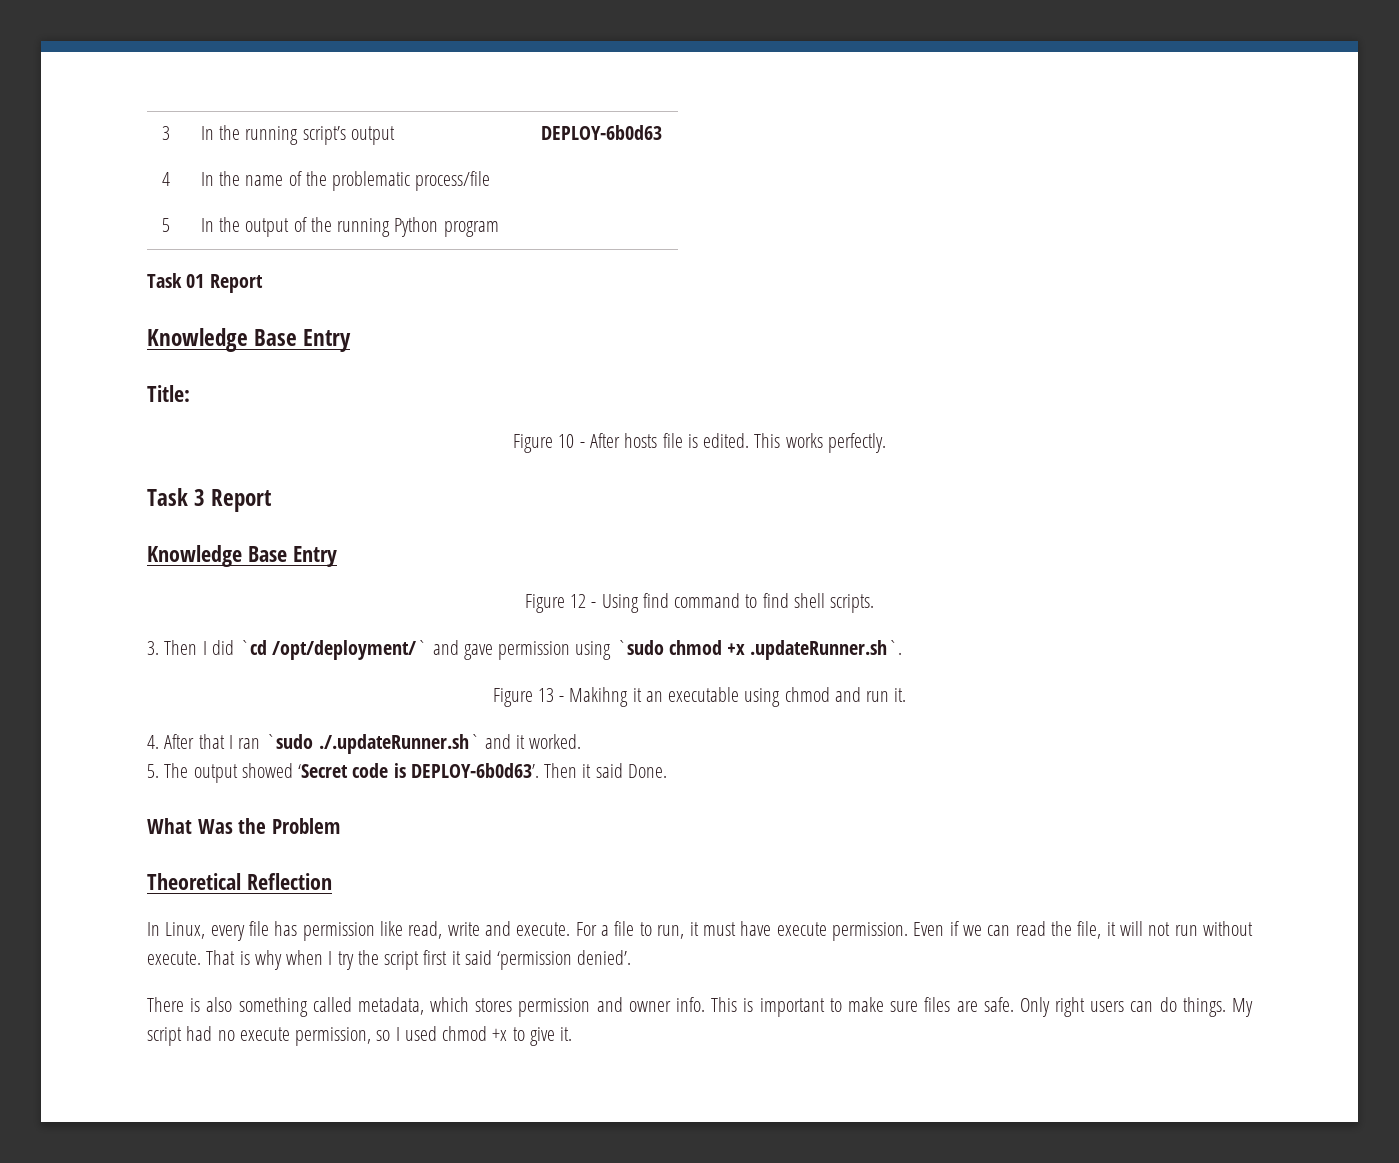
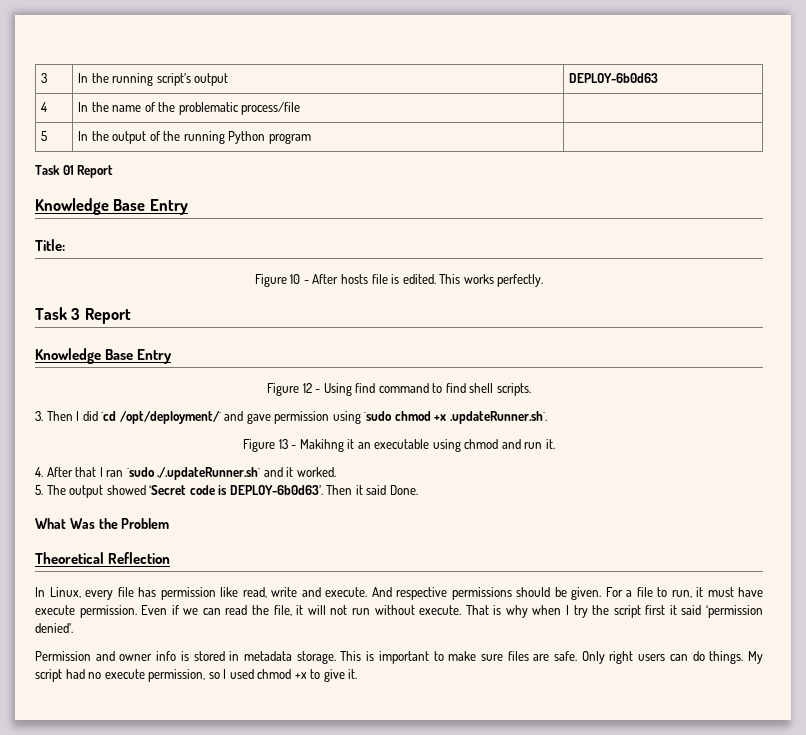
+ And respective permissions should be given.
- There is also something called metadata, which stores permission and owner info.
+ Permission and owner info is stored in metadata storage.

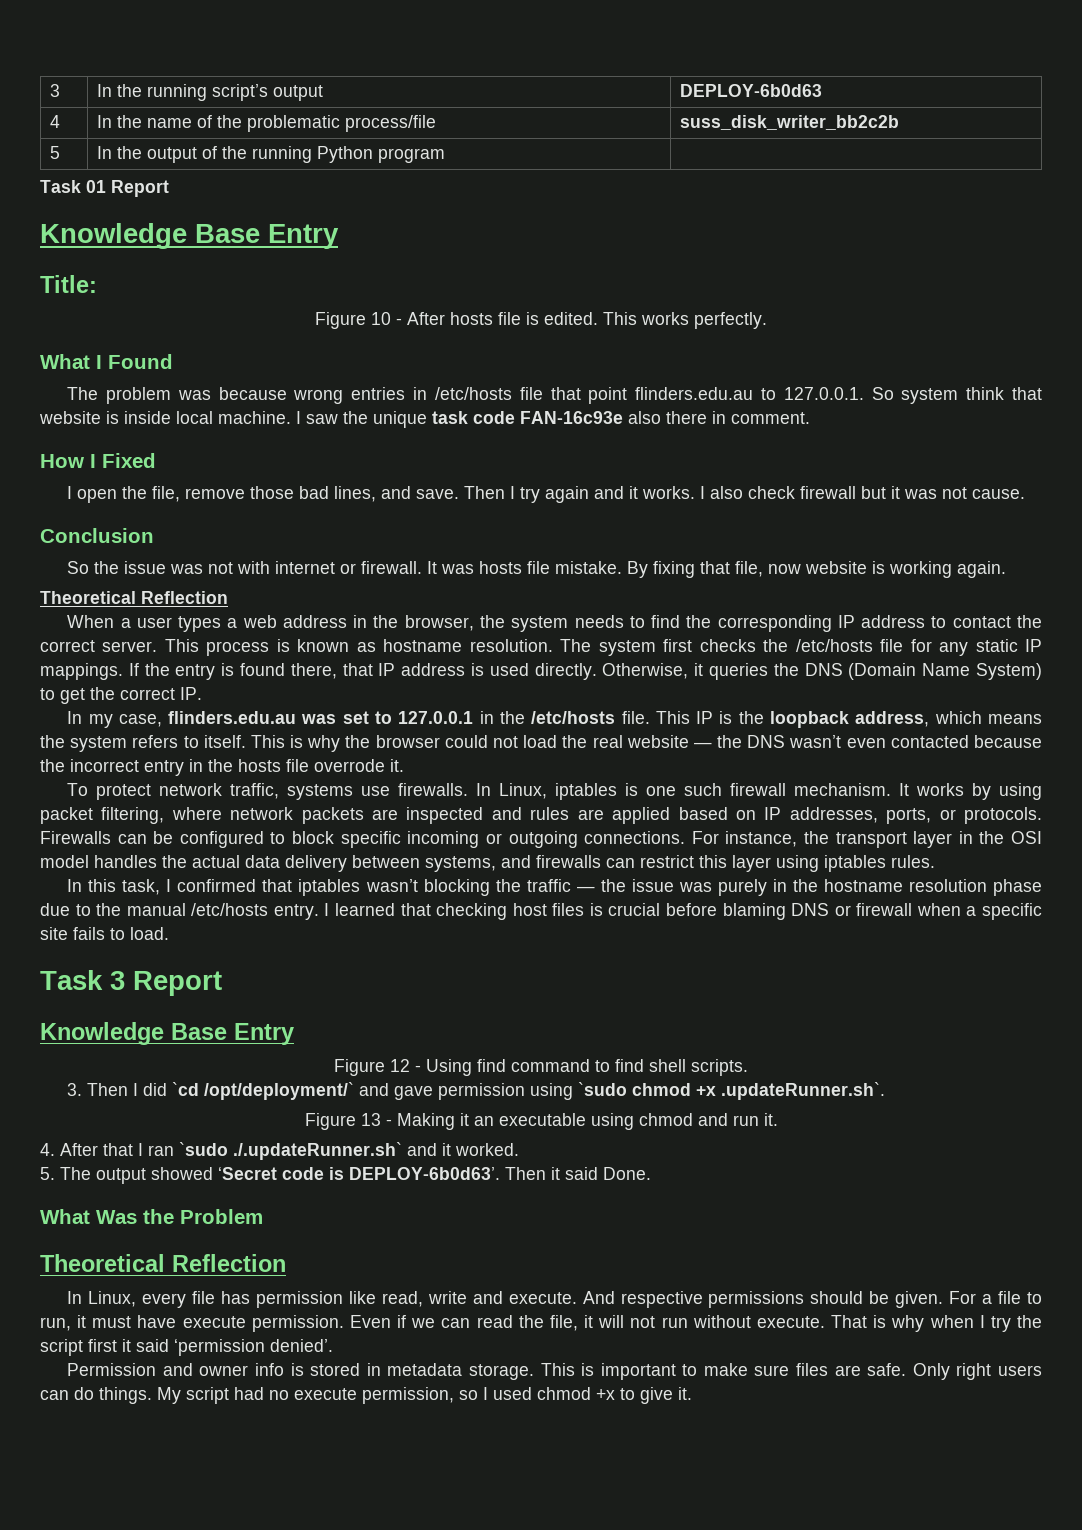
- 4 | In the name of the problematic process/file |
+ 4 | In the name of the problematic process/file | suss_disk_writer_bb2c2b
+ What I Found
+ The problem was because wrong entries in /etc/hosts file that point flinders.edu.au to 127.0.0.1. So system think that website is inside local machine. I saw the unique task code FAN-16c93e also there in comment.
+ How I Fixed
+ I open the file, remove those bad lines, and save. Then I try again and it works. I also check firewall but it was not cause.
+ Conclusion
+ So the issue was not with internet or firewall. It was hosts file mistake. By fixing that file, now website is working again.
+ Theoretical Reflection
+ When a user types a web address in the browser, the system needs to find the corresponding IP address to contact the correct server. This process is known as hostname resolution. The system first checks the /etc/hosts file for any static IP mappings. If the entry is found there, that IP address is used directly. Otherwise, it queries the DNS (Domain Name System) to get the correct IP.
+ In my case, flinders.edu.au was set to 127.0.0.1 in the /etc/hosts file. This IP is the loopback address, which means the system refers to itself. This is why the browser could not load the real website — the DNS wasn’t even contacted because the incorrect entry in the hosts file overrode it.
+ To protect network traffic, systems use firewalls. In Linux, iptables is one such firewall mechanism. It works by using packet filtering, where network packets are inspected and rules are applied based on IP addresses, ports, or protocols. Firewalls can be configured to block specific incoming or outgoing connections. For instance, the transport layer in the OSI model handles the actual data delivery between systems, and firewalls can restrict this layer using iptables rules.
+ In this task, I confirmed that iptables wasn’t blocking the traffic — the issue was purely in the hostname resolution phase due to the manual /etc/hosts entry. I learned that checking host files is crucial before blaming DNS or firewall when a specific site fails to load.
- Figure 13 - Makihng it an executable using chmod and run it.
+ Figure 13 - Making it an executable using chmod and run it.

